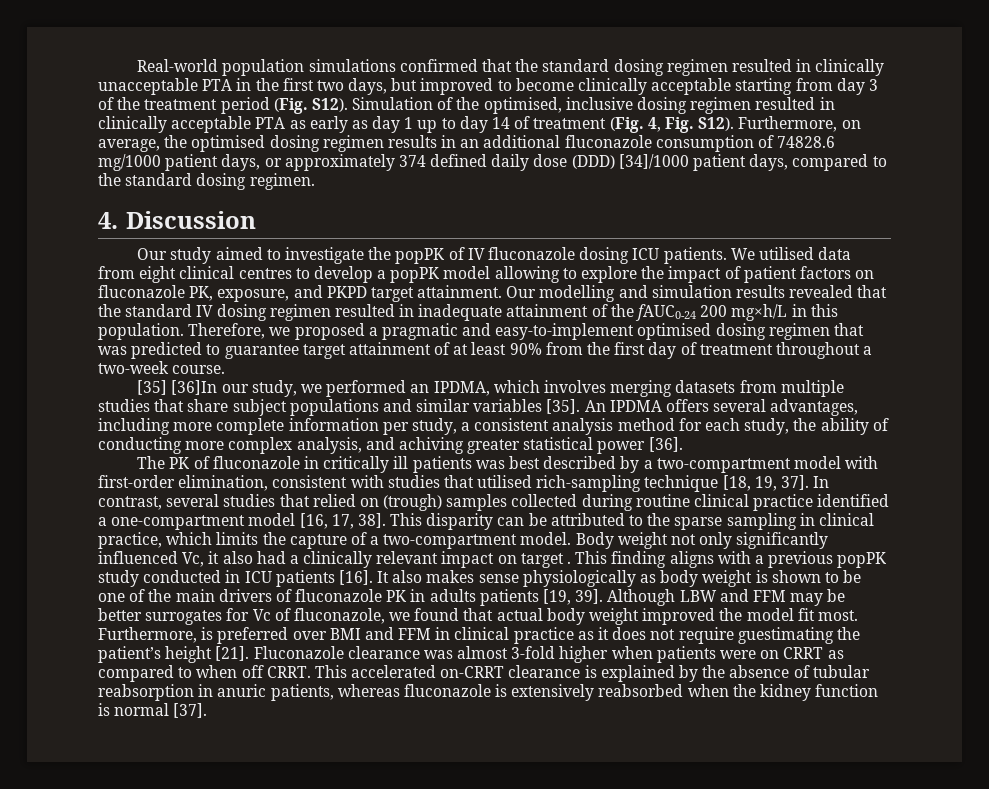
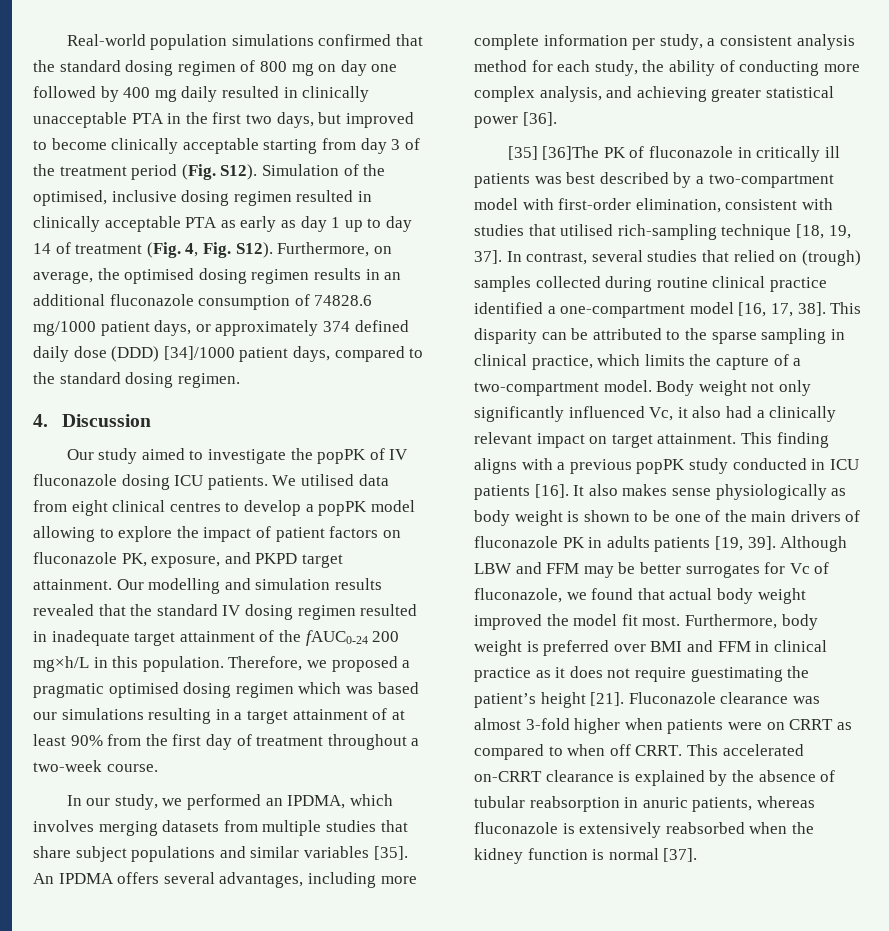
- Real-world population simulations confirmed that the standard dosing regimen resulted in clinically unacceptable PTA in the first two days, but improved to become clinically acceptable starting from day 3 of the treatment period (Fig. S12).
+ Real-world population simulations confirmed that the standard dosing regimen of 800 mg on day one followed by 400 mg daily resulted in clinically unacceptable PTA in the first two days, but improved to become clinically acceptable starting from day 3 of the treatment period (Fig. S12).
- Our modelling and simulation results revealed that the standard IV dosing regimen resulted in inadequate attainment of the fAUC0-24 200 mg×h/L in this population.
+ Our modelling and simulation results revealed that the standard IV dosing regimen resulted in inadequate target attainment of the fAUC0-24 200 mg×h/L in this population.
- Therefore, we proposed a pragmatic and easy-to-implement optimised dosing regimen that was predicted to guarantee target attainment of at least 90% from the first day of treatment throughout a two-week course.
+ Therefore, we proposed a pragmatic optimised dosing regimen which was based our simulations resulting in a target attainment of at least 90% from the first day of treatment throughout a two-week course.
- [35] [36]In our study, we performed an IPDMA, which involves merging datasets from multiple studies that share subject populations and similar variables [35].
+ In our study, we performed an IPDMA, which involves merging datasets from multiple studies that share subject populations and similar variables [35].
- An IPDMA offers several advantages, including more complete information per study, a consistent analysis method for each study, the ability of conducting more complex analysis, and achiving greater statistical power [36].
+ An IPDMA offers several advantages, including more complete information per study, a consistent analysis method for each study, the ability of conducting more complex analysis, and achieving greater statistical power [36].
- The PK of fluconazole in critically ill patients was best described by a two-compartment model with first-order elimination, consistent with studies that utilised rich-sampling technique [18, 19, 37].
+ [35] [36]The PK of fluconazole in critically ill patients was best described by a two-compartment model with first-order elimination, consistent with studies that utilised rich-sampling technique [18, 19, 37].
- Body weight not only significantly influenced Vc, it also had a clinically relevant impact on target .
+ Body weight not only significantly influenced Vc, it also had a clinically relevant impact on target attainment.
- Furthermore, is preferred over BMI and FFM in clinical practice as it does not require guestimating the patient’s height [21].
+ Furthermore, body weight is preferred over BMI and FFM in clinical practice as it does not require guestimating the patient’s height [21].

